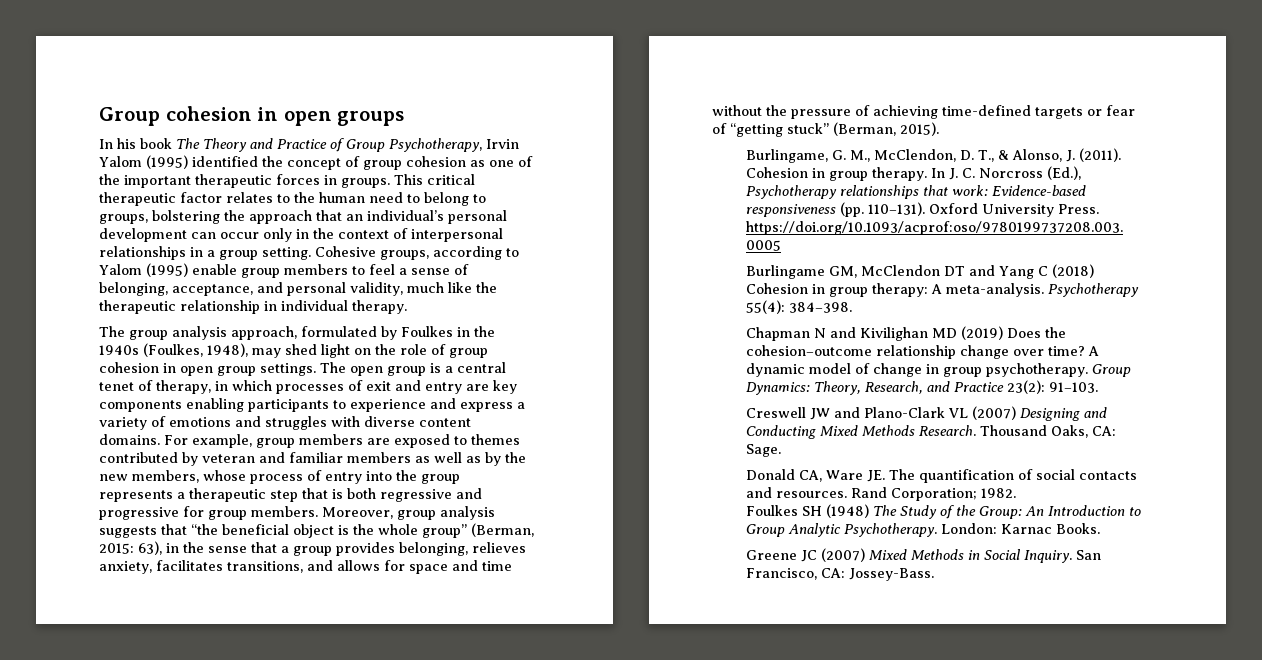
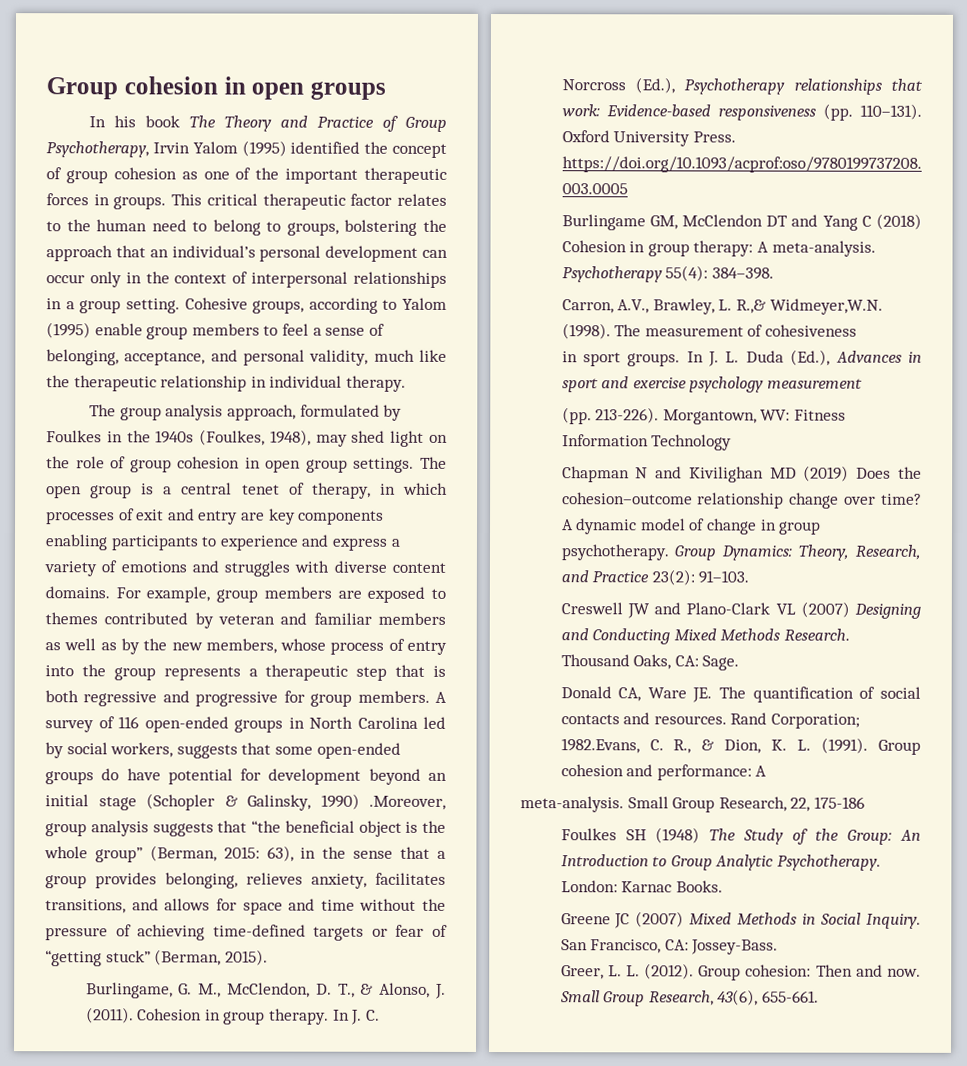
- Moreover, group analysis suggests that “the beneficial object is the whole group” (Berman, 2015: 63), in the sense that a group provides belonging, relieves anxiety, facilitates transitions, and allows for space and time without the pressure of achieving time-defined targets or fear of “getting stuck” (Berman, 2015).
+ A survey of 116 open-ended groups in North Carolina led by social workers, suggests that some open-ended groups do have potential for development beyond an initial stage (Schopler & Galinsky, 1990) .Moreover, group analysis suggests that “the beneficial object is the whole group” (Berman, 2015: 63), in the sense that a group provides belonging, relieves anxiety, facilitates transitions, and allows for space and time without the pressure of achieving time-defined targets or fear of “getting stuck” (Berman, 2015).
+ Carron, A.V., Brawley, L. R.,& Widmeyer,W.N. (1998). The measurement of cohesiveness
+ in sport groups. In J. L. Duda (Ed.), Advances in sport and exercise psychology measurement
+ (pp. 213-226). Morgantown, WV: Fitness Information Technology
- Rand Corporation; 1982.
+ Rand Corporation; 1982.Evans, C. R., & Dion, K. L. (1991). Group cohesion and performance: A
+ meta-analysis. Small Group Research, 22, 175-186
+ Greer, L. L. (2012). Group cohesion: Then and now. Small Group Research, 43(6), 655-661.

